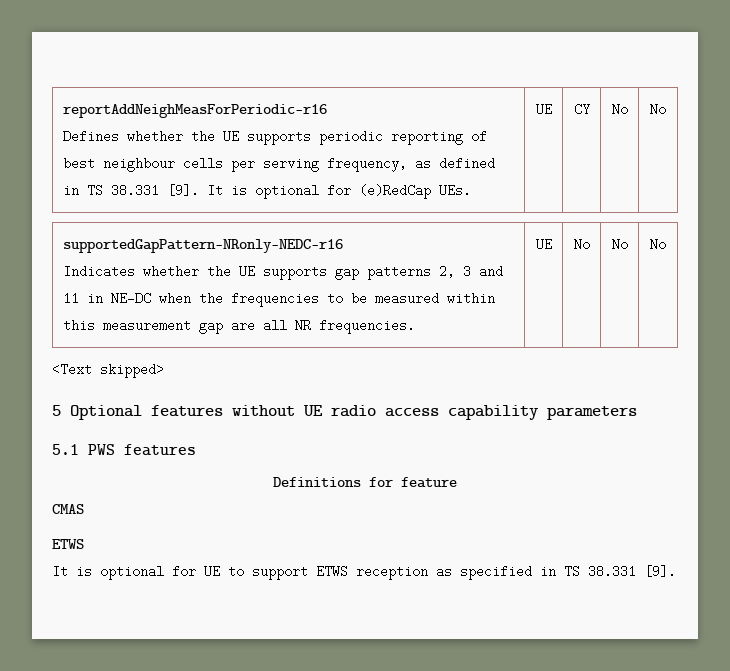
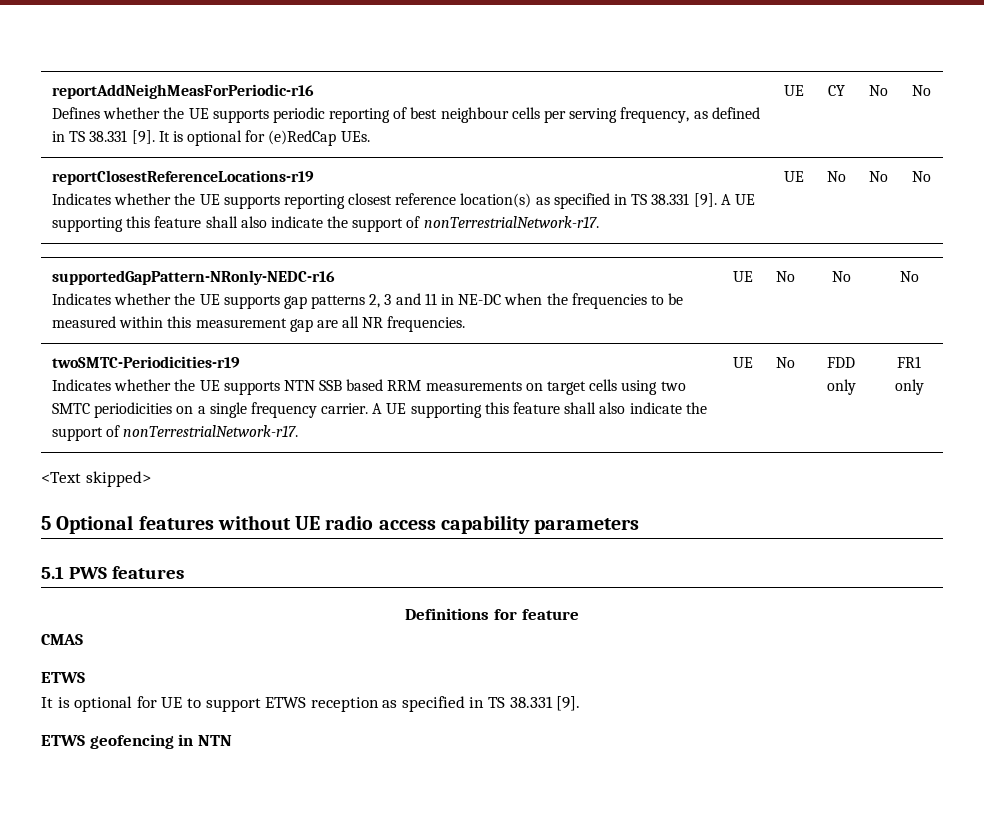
+ reportClosestReferenceLocations-r19
+ Indicates whether the UE supports reporting closest reference location(s) as specified in TS 38.331 [9]. A UE supporting this feature shall also indicate the support of nonTerrestrialNetwork-r17. | UE | No | No | No
+ twoSMTC-Periodicities-r19
+ Indicates whether the UE supports NTN SSB based RRM measurements on target cells using two SMTC periodicities on a single frequency carrier. A UE supporting this feature shall also indicate the support of nonTerrestrialNetwork-r17. | UE | No | FDD only | FR1 only
+ ETWS geofencing in NTN

